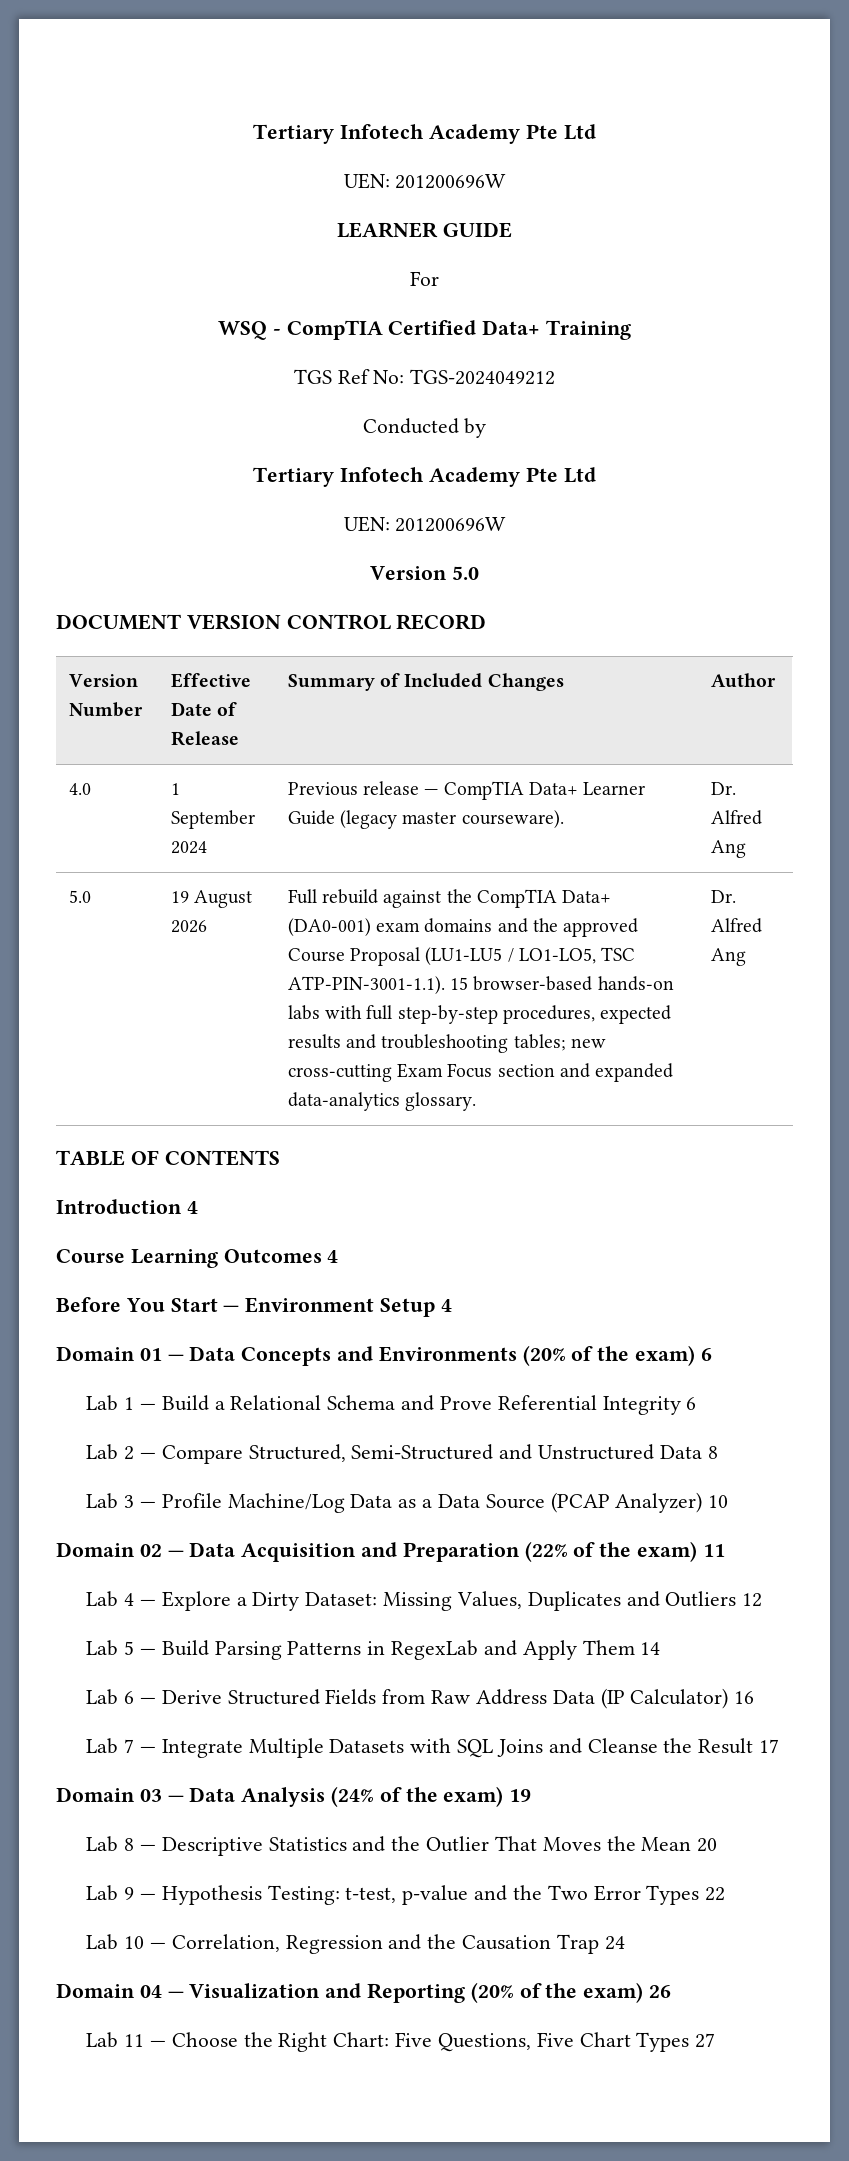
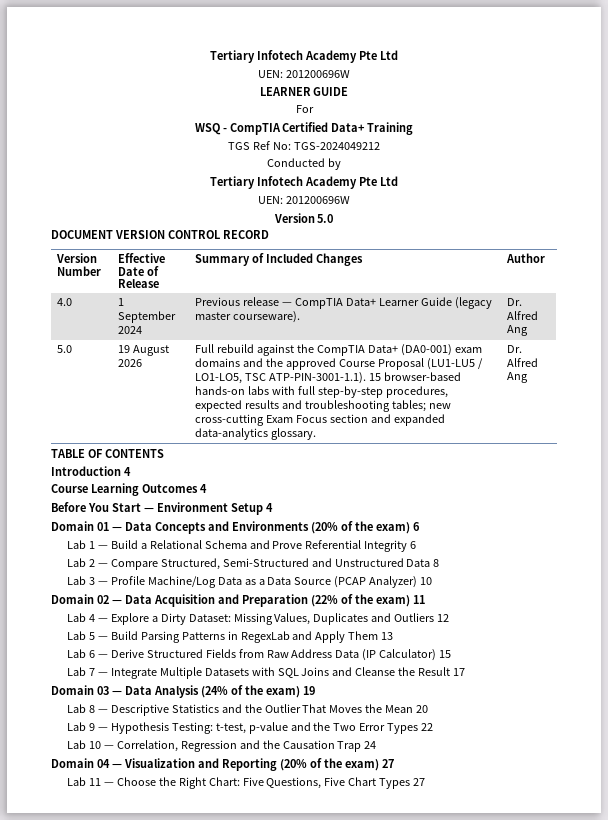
- Lab 5 — Build Parsing Patterns in RegexLab and Apply Them 14
+ Lab 5 — Build Parsing Patterns in RegexLab and Apply Them 13
- Lab 6 — Derive Structured Fields from Raw Address Data (IP Calculator) 16
+ Lab 6 — Derive Structured Fields from Raw Address Data (IP Calculator) 15
- Domain 04 — Visualization and Reporting (20% of the exam) 26
+ Domain 04 — Visualization and Reporting (20% of the exam) 27

